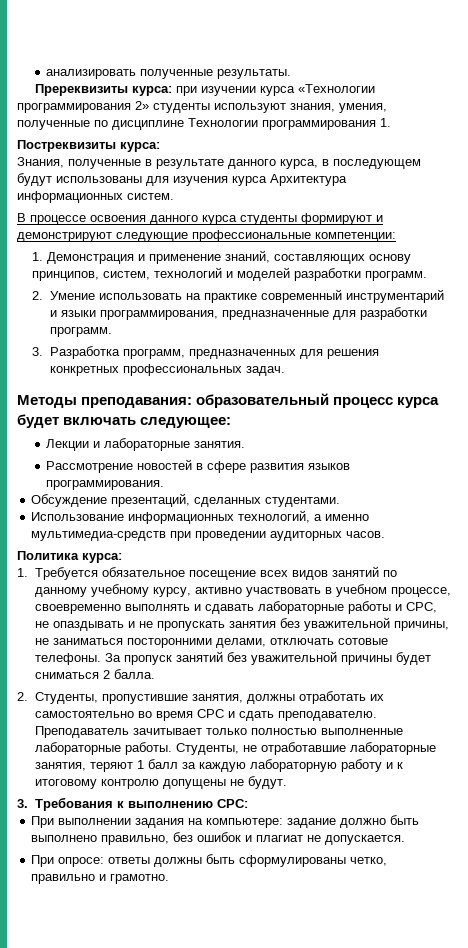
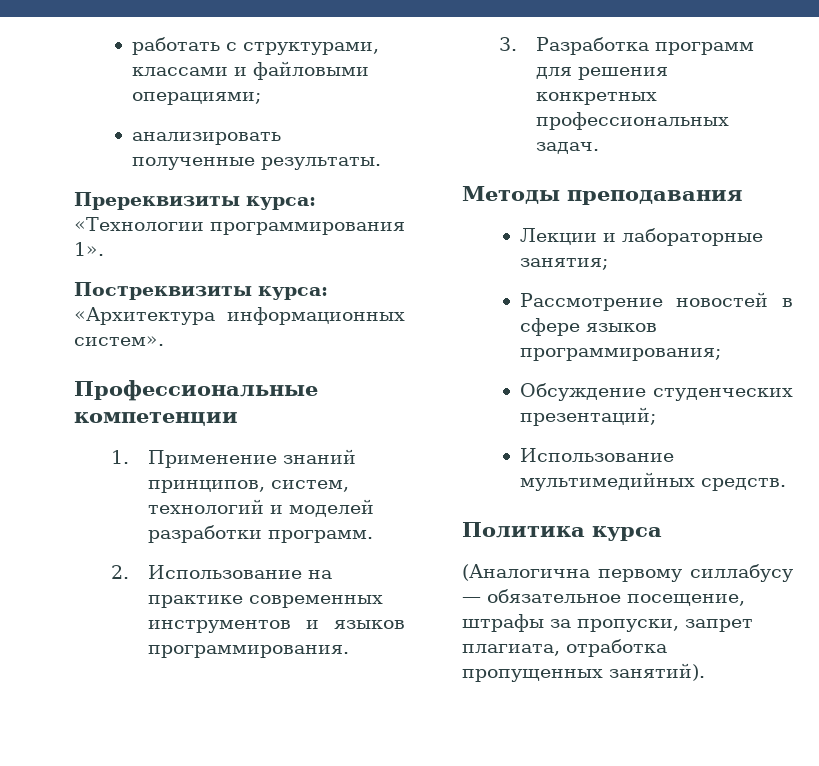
+ работать с структурами, классами и файловыми операциями;
- Пререквизиты курса: при изучении курса «Технологии программирования 2» студенты используют знания, умения, полученные по дисциплине Технологии программирования 1.
- Постреквизиты курса:
- Знания, полученные в результате данного курса, в последующем будут использованы для изучения курса Архитектура информационных систем.
- В процессе освоения данного курса студенты формируют и демонстрируют следующие профессиональные компетенции:
- 1. Демонстрация и применение знаний, составляющих основу принципов, систем, технологий и моделей разработки программ.
+ Пререквизиты курса: «Технологии программирования 1».
+ Постреквизиты курса: «Архитектура информационных систем».
+ Профессиональные компетенции
+ 1. Применение знаний принципов, систем, технологий и моделей разработки программ.
- 2. Умение использовать на практике современный инструментарий и языки программирования, предназначенные для разработки программ.
+ 2. Использование на практике современных инструментов и языков программирования.
- 3. Разработка программ, предназначенных для решения конкретных профессиональных задач.
+ 3. Разработка программ для решения конкретных профессиональных задач.
- Методы преподавания: образовательный процесс курса будет включать следующее:
+ Методы преподавания
- Лекции и лабораторные занятия.
+ Лекции и лабораторные занятия;
- Рассмотрение новостей в сфере развития языков программирования.
- Обсуждение презентаций, сделанных студентами.
- Использование информационных технологий, а именно мультимедиа-средств при проведении аудиторных часов.
- Политика курса:
- 1. Требуется обязательное посещение всех видов занятий по данному учебному курсу, активно участвовать в учебном процессе, своевременно выполнять и сдавать лабораторные работы и СРС, не опаздывать и не пропускать занятия без уважительной причины, не заниматься посторонними делами, отключать сотовые телефоны. За пропуск занятий без уважительной причины будет сниматься 2 балла.
- 2. Студенты, пропустившие занятия, должны отработать их самостоятельно во время СРС и сдать преподавателю. Преподаватель зачитывает только полностью выполненные лабораторные работы. Студенты, не отработавшие лабораторные занятия, теряют 1 балл за каждую лабораторную работу и к итоговому контролю допущены не будут.
- 3. Требования к выполнению СРС:
- При выполнении задания на компьютере: задание должно быть выполнено правильно, без ошибок и плагиат не допускается.
- При опросе: ответы должны быть сформулированы четко, правильно и грамотно.
+ Рассмотрение новостей в сфере языков программирования;
+ Обсуждение студенческих презентаций;
+ Использование мультимедийных средств.
+ Политика курса
+ (Аналогична первому силлабусу — обязательное посещение, штрафы за пропуски, запрет плагиата, отработка пропущенных занятий).

